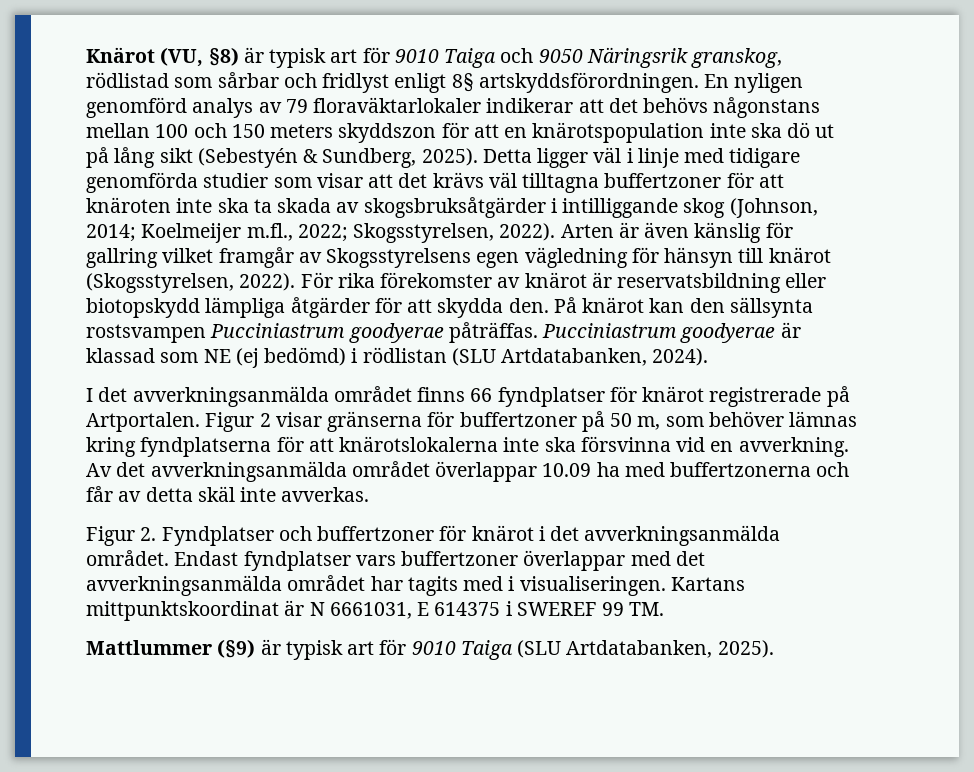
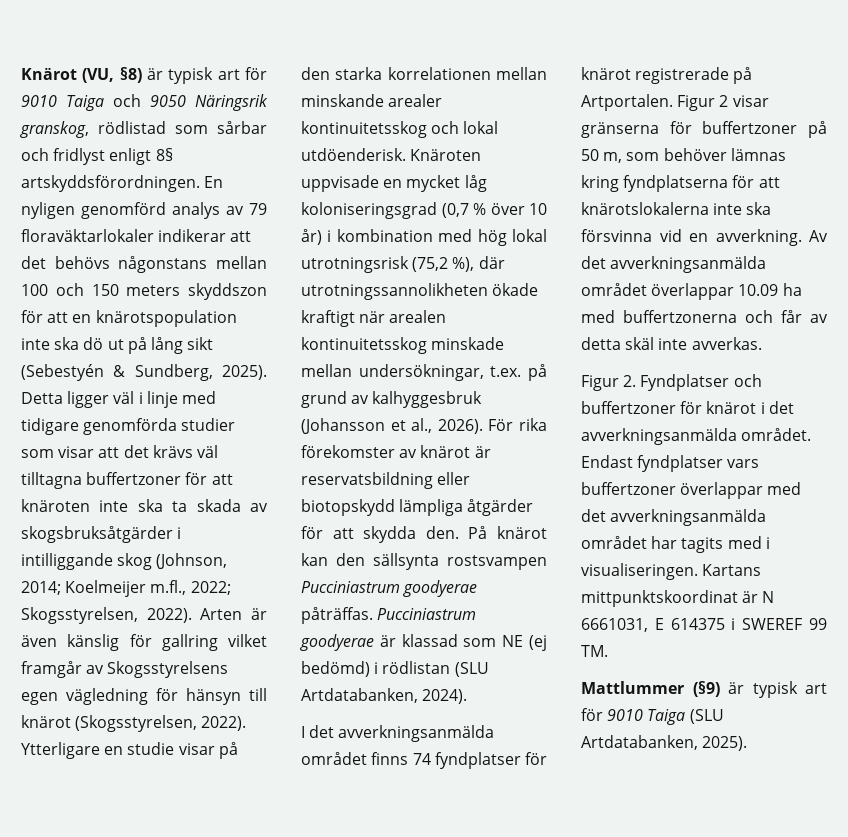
+ Ytterligare en studie visar på den starka korrelationen mellan minskande arealer kontinuitetsskog och lokal utdöenderisk. Knäroten uppvisade en mycket låg koloniseringsgrad (0,7 % över 10 år) i kombination med hög lokal utrotningsrisk (75,2 %), där utrotningssannolikheten ökade kraftigt när arealen kontinuitetsskog minskade mellan undersökningar, t.ex. på grund av kalhyggesbruk (Johansson et al., 2026).
- I det avverkningsanmälda området finns 66 fyndplatser för knärot registrerade på Artportalen.
+ I det avverkningsanmälda området finns 74 fyndplatser för knärot registrerade på Artportalen.

